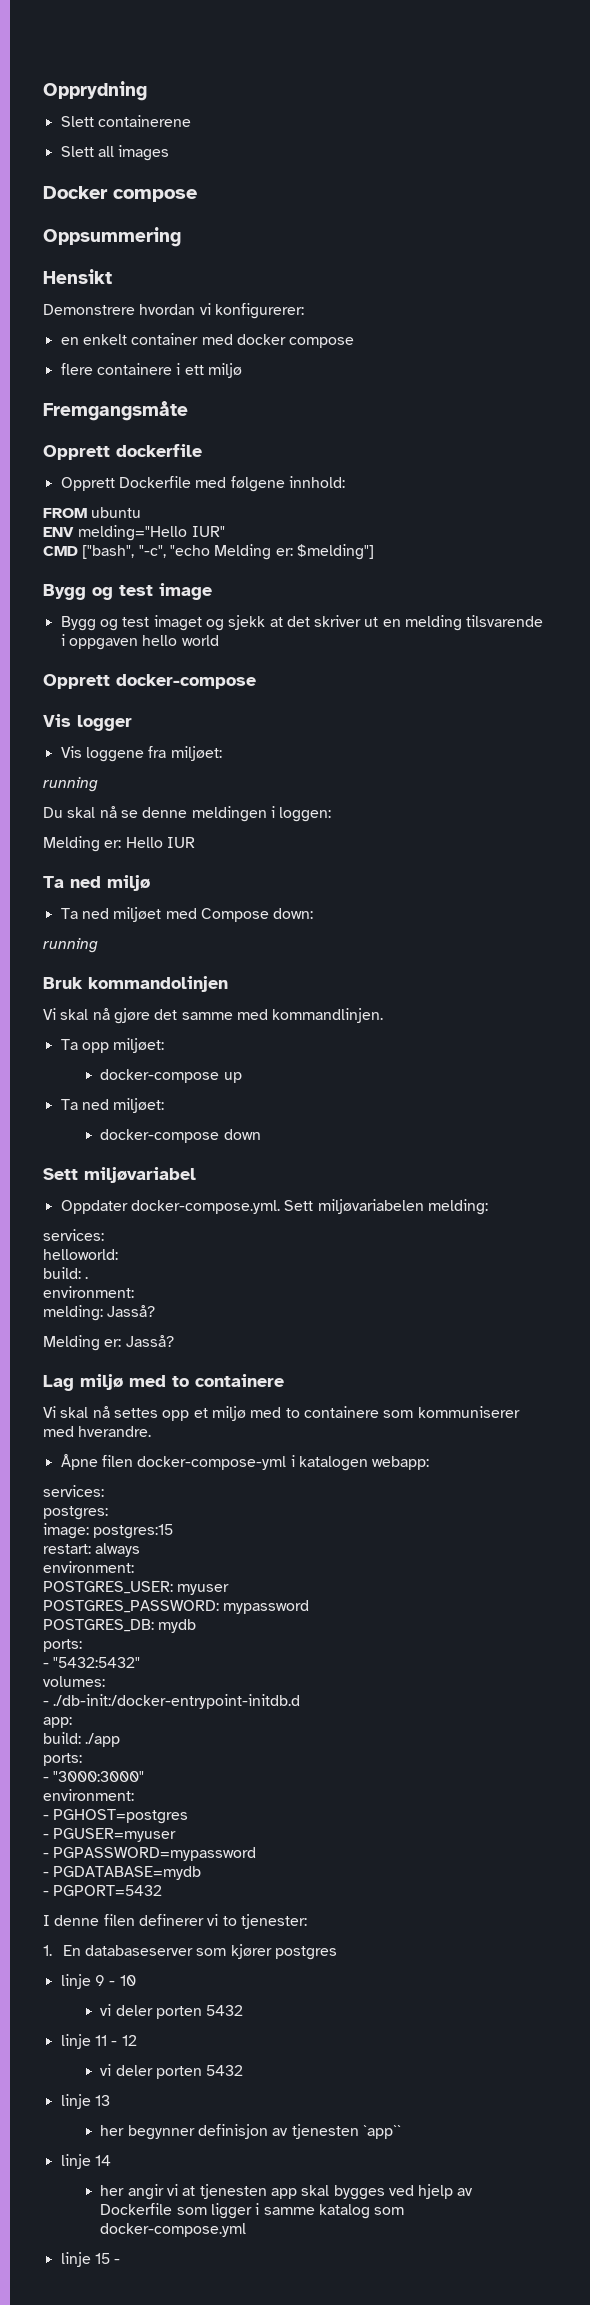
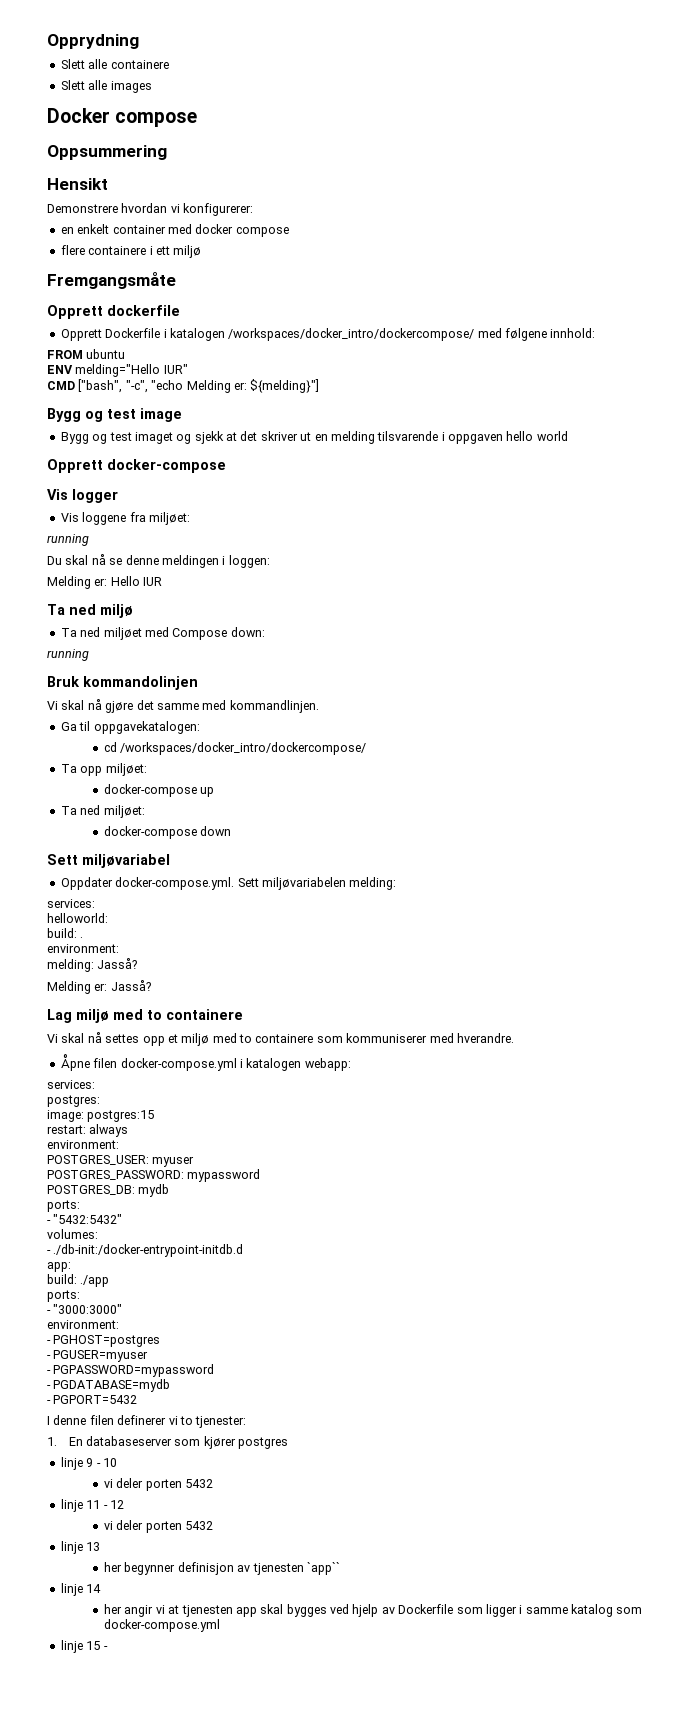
- Slett containerene
- Slett all images
+ Slett alle containere
+ Slett alle images
- Opprett Dockerfile med følgene innhold:
+ Opprett Dockerfile i katalogen /workspaces/docker_intro/dockercompose/ med følgene innhold:
- CMD ["bash", "-c", "echo Melding er: $melding"]
+ CMD ["bash", "-c", "echo Melding er: ${melding}"]
+ Ga til oppgavekatalogen:
+ cd /workspaces/docker_intro/dockercompose/
- Åpne filen docker-compose-yml i katalogen webapp:
+ Åpne filen docker-compose.yml i katalogen webapp:

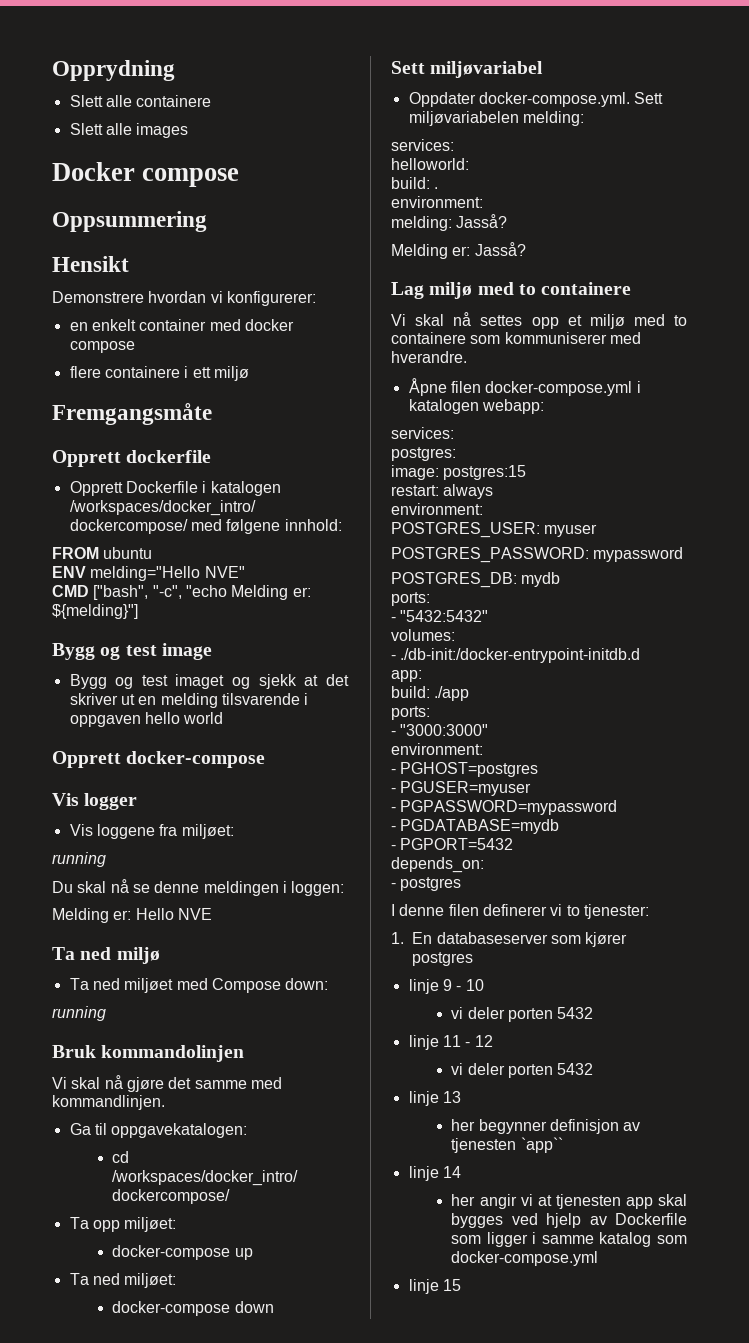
- ENV melding="Hello IUR"
+ ENV melding="Hello NVE"
- Melding er: Hello IUR
+ Melding er: Hello NVE
+ depends_on:
+ - postgres
- linje 15 -
+ linje 15

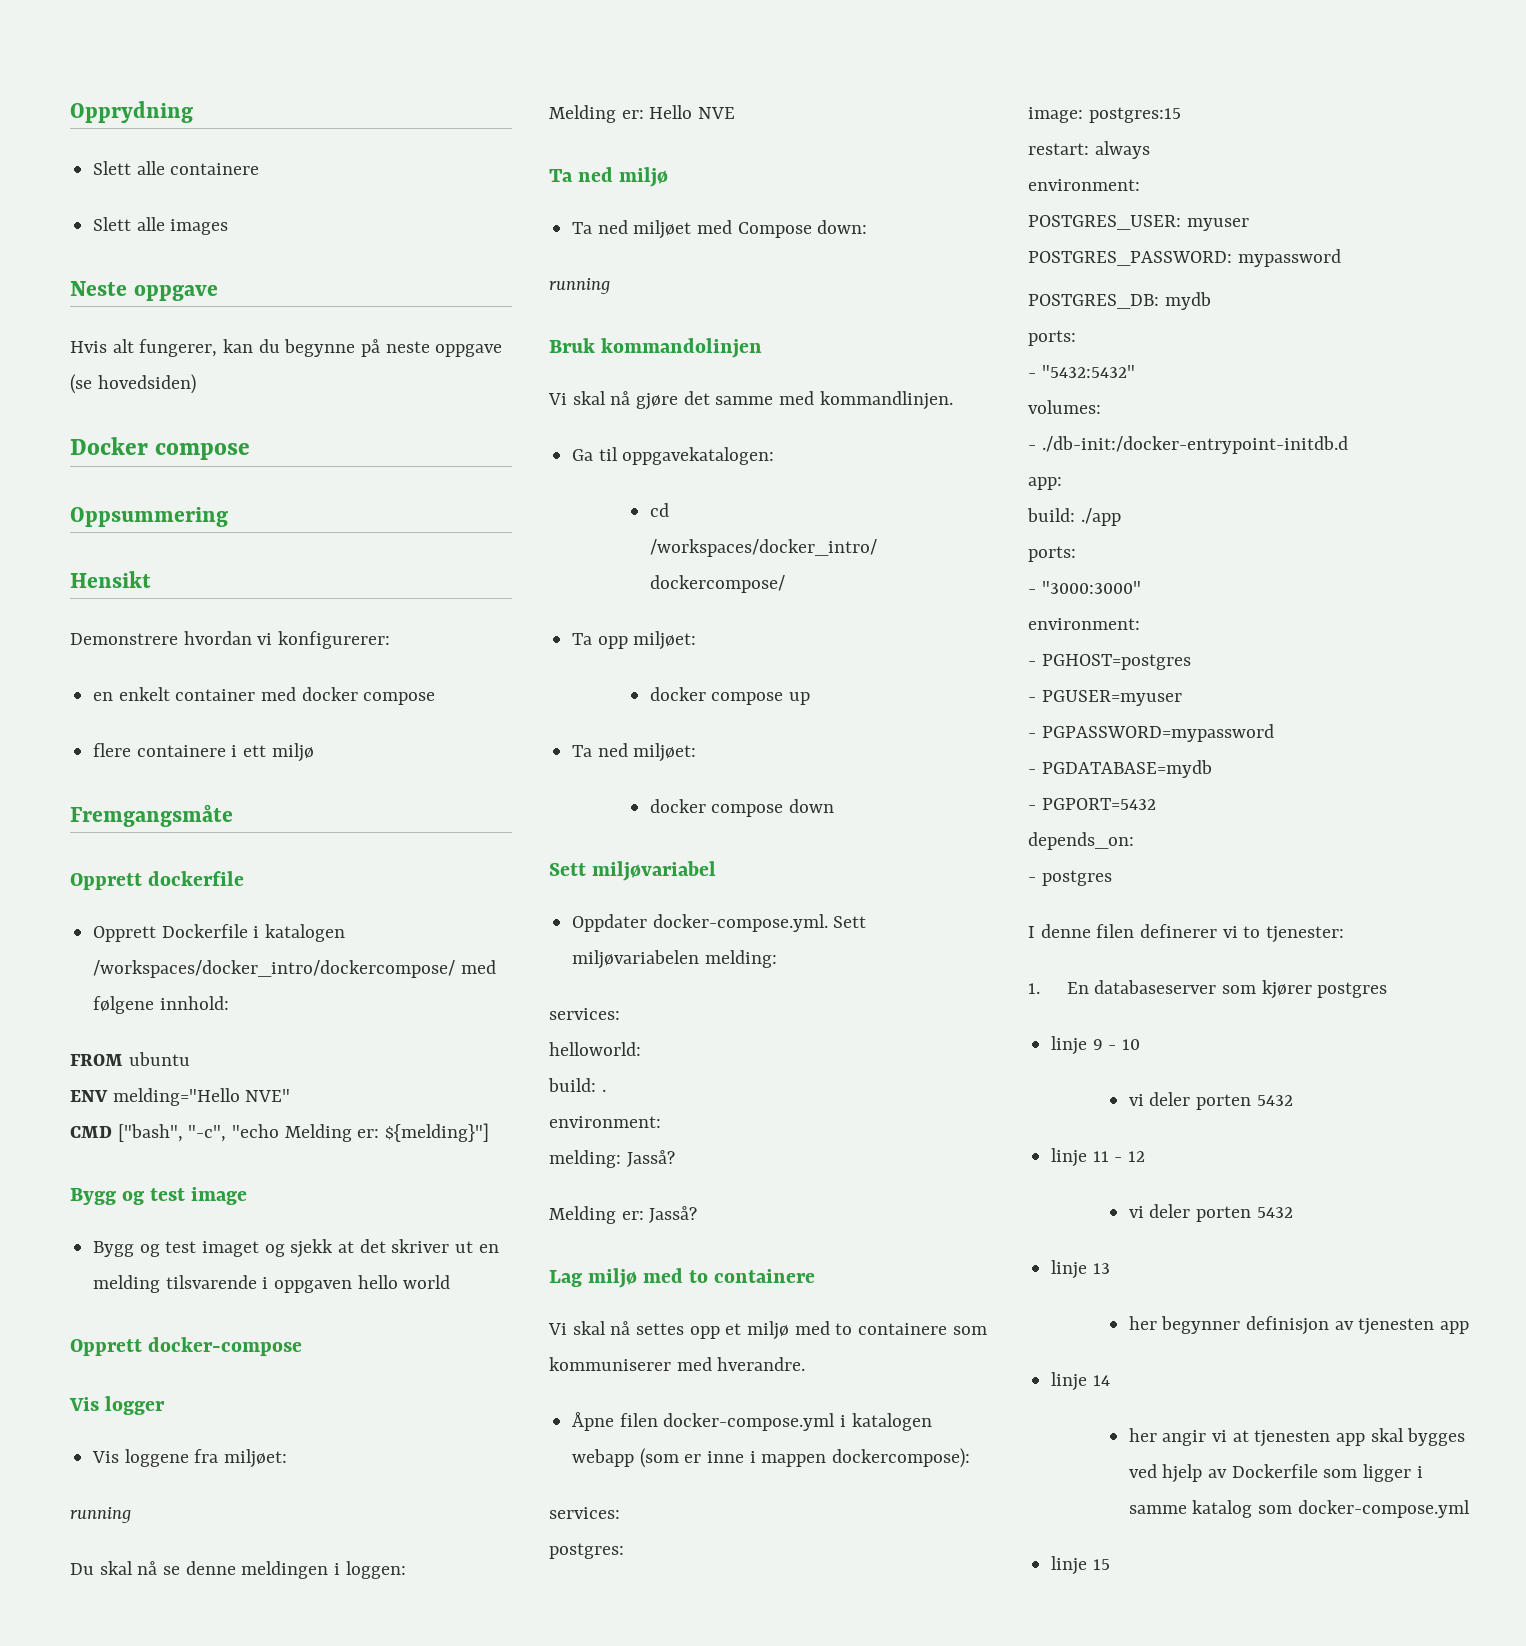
+ Neste oppgave
+ Hvis alt fungerer, kan du begynne på neste oppgave (se hovedsiden)
- docker-compose up
+ docker compose up
- docker-compose down
+ docker compose down
- Åpne filen docker-compose.yml i katalogen webapp:
+ Åpne filen docker-compose.yml i katalogen webapp (som er inne i mappen dockercompose):
- her begynner definisjon av tjenesten `app``
+ her begynner definisjon av tjenesten app

